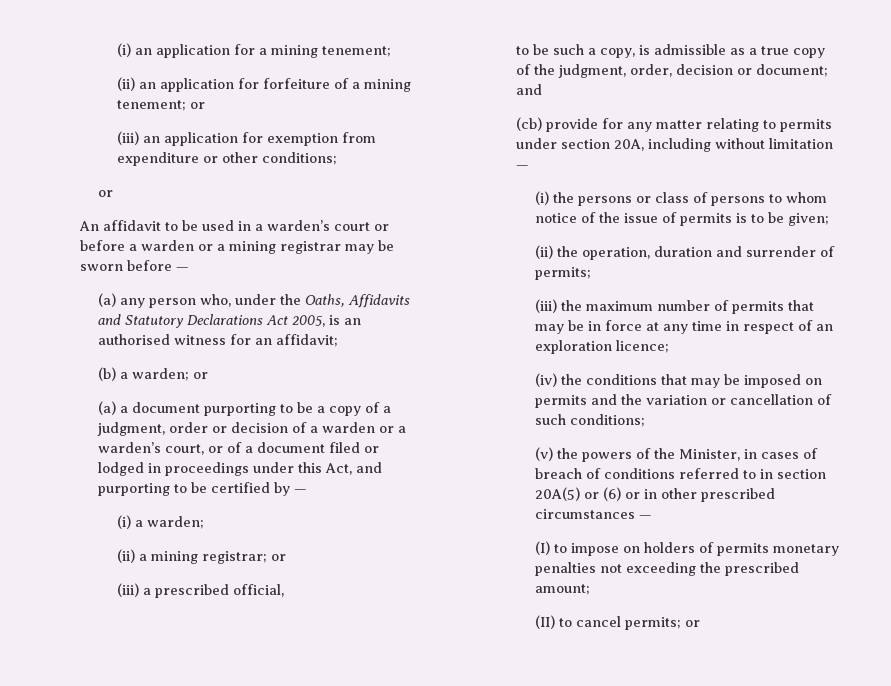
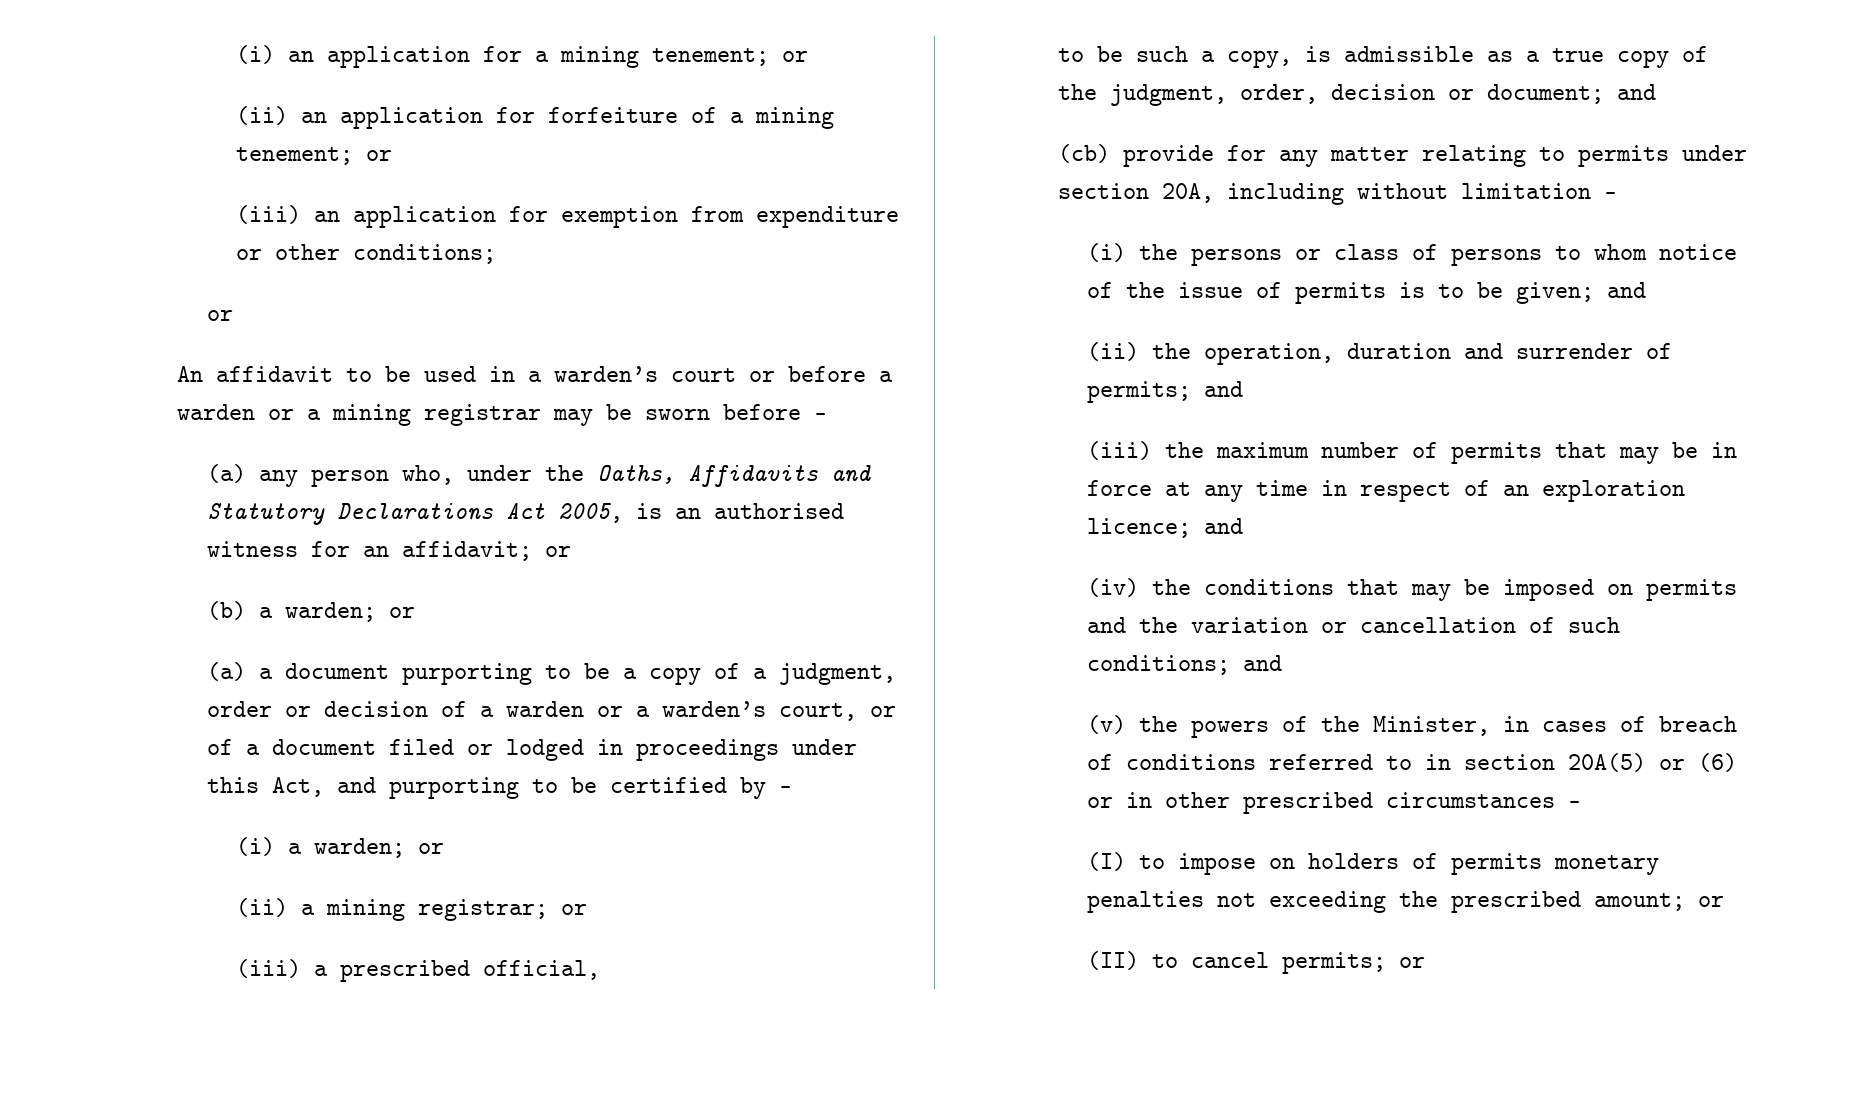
- (i) an application for a mining tenement;
+ (i) an application for a mining tenement; or
- (a) any person who, under the Oaths, Affidavits and Statutory Declarations Act 2005, is an authorised witness for an affidavit;
+ (a) any person who, under the Oaths, Affidavits and Statutory Declarations Act 2005, is an authorised witness for an affidavit; or
- (i) a warden;
+ (i) a warden; or
- (i) the persons or class of persons to whom notice of the issue of permits is to be given;
+ (i) the persons or class of persons to whom notice of the issue of permits is to be given; and
- (ii) the operation, duration and surrender of permits;
+ (ii) the operation, duration and surrender of permits; and
- (iii) the maximum number of permits that may be in force at any time in respect of an exploration licence;
+ (iii) the maximum number of permits that may be in force at any time in respect of an exploration licence; and
- (iv) the conditions that may be imposed on permits and the variation or cancellation of such conditions;
+ (iv) the conditions that may be imposed on permits and the variation or cancellation of such conditions; and
- (I) to impose on holders of permits monetary penalties not exceeding the prescribed amount;
+ (I) to impose on holders of permits monetary penalties not exceeding the prescribed amount; or

